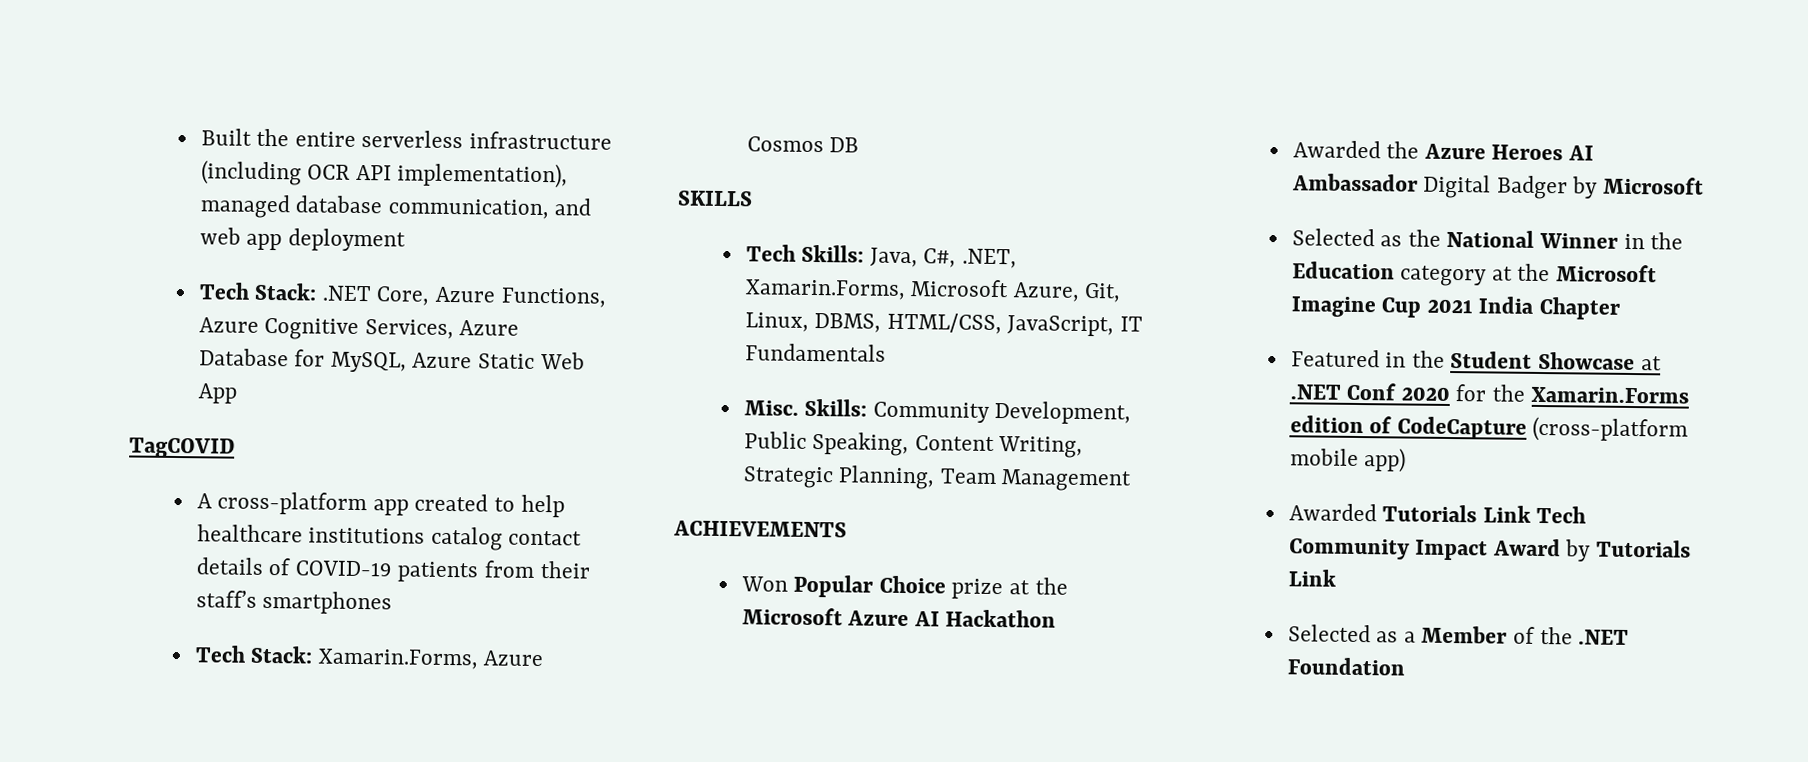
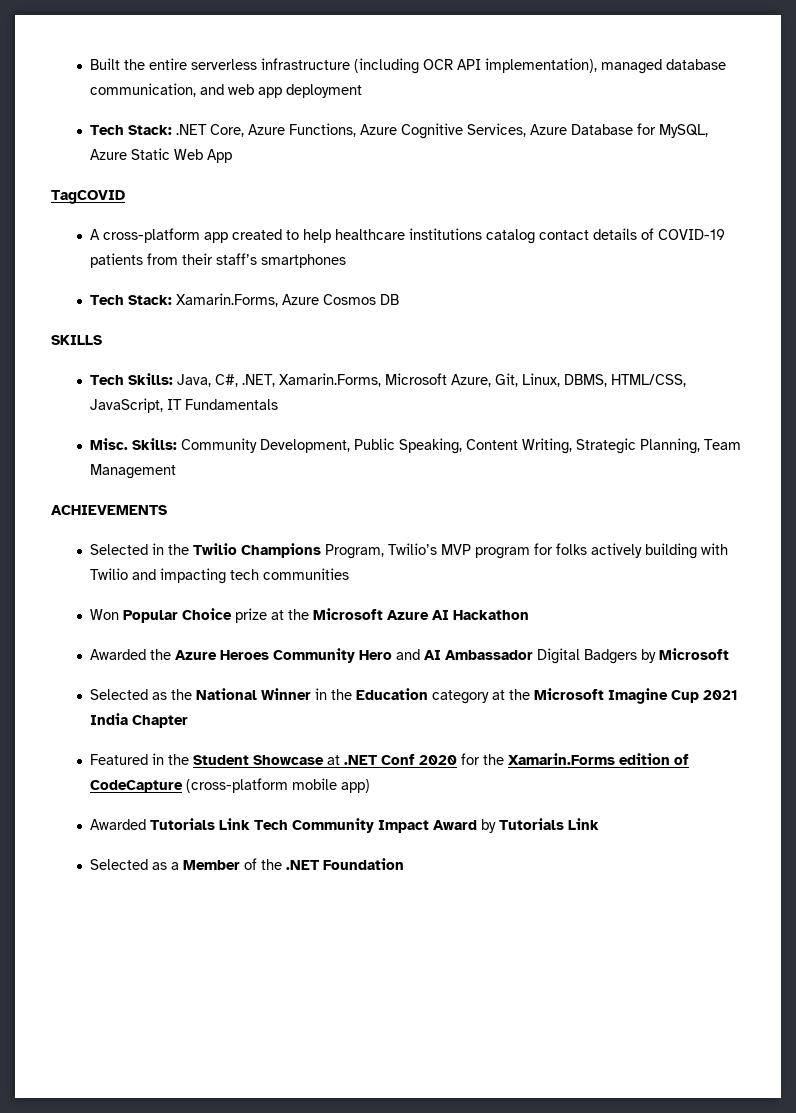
+ Selected in the Twilio Champions Program, Twilio’s MVP program for folks actively building with Twilio and impacting tech communities
- Awarded the Azure Heroes AI Ambassador Digital Badger by Microsoft
+ Awarded the Azure Heroes Community Hero and AI Ambassador Digital Badgers by Microsoft

